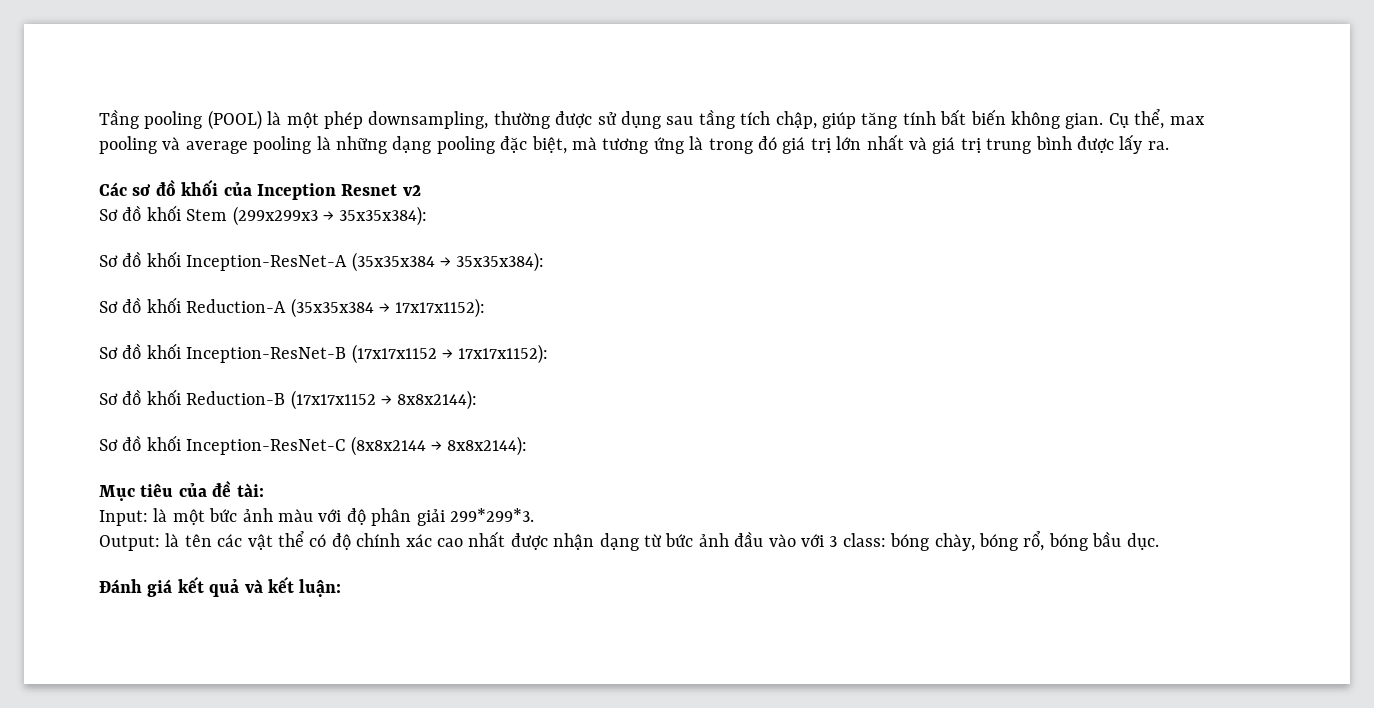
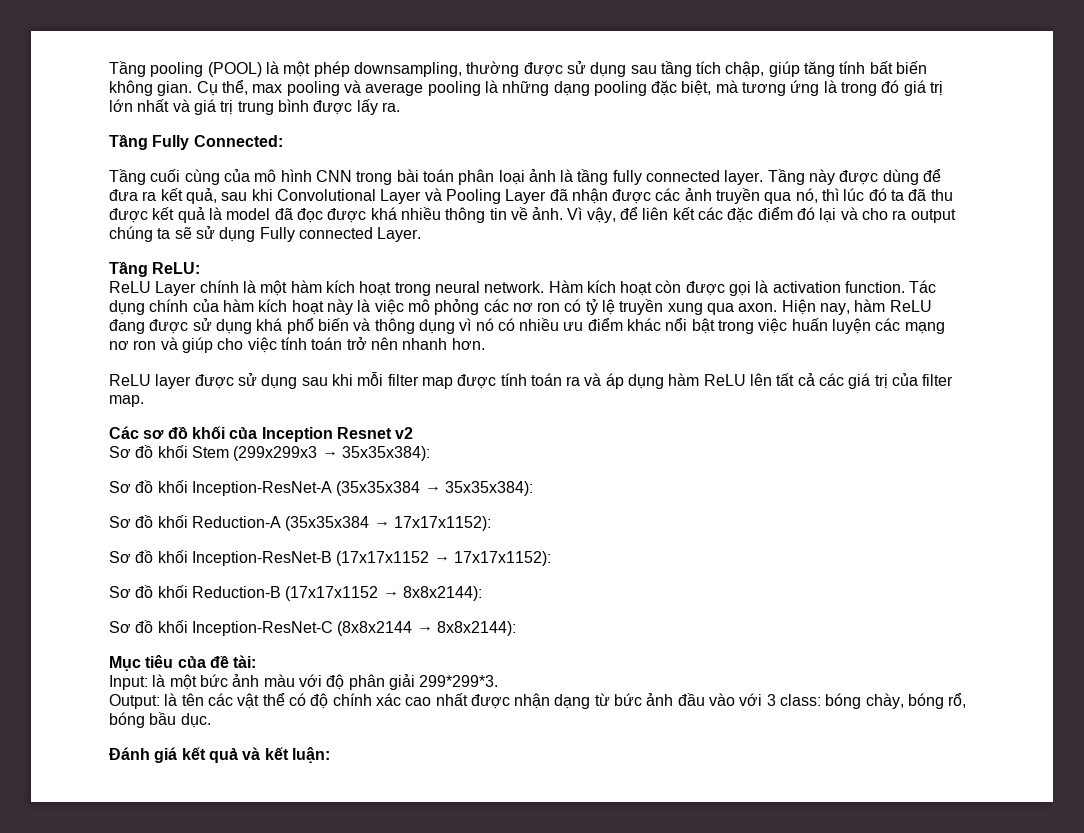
+ Tầng Fully Connected:
+ Tầng cuối cùng của mô hình CNN trong bài toán phân loại ảnh là tầng fully connected layer. Tầng này được dùng để đưa ra kết quả, sau khi Convolutional Layer và Pooling Layer đã nhận được các ảnh truyền qua nó, thì lúc đó ta đã thu được kết quả là model đã đọc được khá nhiều thông tin về ảnh. Vì vậy, để liên kết các đặc điểm đó lại và cho ra output chúng ta sẽ sử dụng Fully connected Layer.
+ Tầng ReLU:
+ ReLU Layer chính là một hàm kích hoạt trong neural network. Hàm kích hoạt còn được gọi là activation function. Tác dụng chính của hàm kích hoạt này là việc mô phỏng các nơ ron có tỷ lệ truyền xung qua axon. Hiện nay, hàm ReLU đang được sử dụng khá phổ biến và thông dụng vì nó có nhiều ưu điểm khác nổi bật trong việc huấn luyện các mạng nơ ron và giúp cho việc tính toán trở nên nhanh hơn.
+ ReLU layer được sử dụng sau khi mỗi filter map được tính toán ra và áp dụng hàm ReLU lên tất cả các giá trị của filter map.

